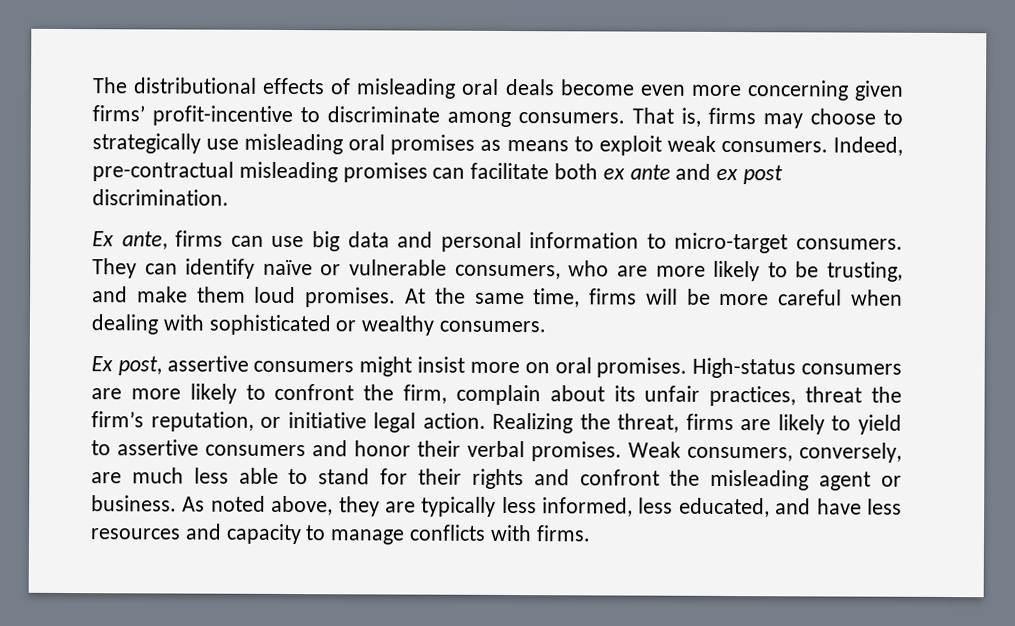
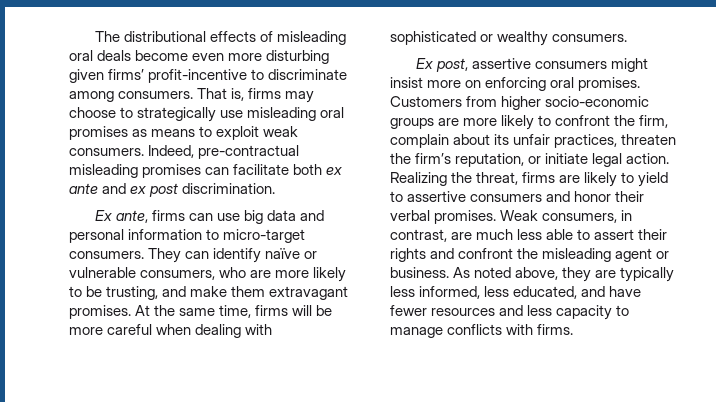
- The distributional effects of misleading oral deals become even more concerning given firms’ profit-incentive to discriminate among consumers.
+ The distributional effects of misleading oral deals become even more disturbing given firms’ profit-incentive to discriminate among consumers.
- They can identify naïve or vulnerable consumers, who are more likely to be trusting, and make them loud promises.
+ They can identify naïve or vulnerable consumers, who are more likely to be trusting, and make them extravagant promises.
- Ex post, assertive consumers might insist more on oral promises.
+ Ex post, assertive consumers might insist more on enforcing oral promises.
- High-status consumers are more likely to confront the firm, complain about its unfair practices, threat the firm’s reputation, or initiative legal action.
+ Customers from higher socio-economic groups are more likely to confront the firm, complain about its unfair practices, threaten the firm’s reputation, or initiate legal action.
- Weak consumers, conversely, are much less able to stand for their rights and confront the misleading agent or business.
+ Weak consumers, in contrast, are much less able to assert their rights and confront the misleading agent or business.
- As noted above, they are typically less informed, less educated, and have less resources and capacity to manage conflicts with firms.
+ As noted above, they are typically less informed, less educated, and have fewer resources and less capacity to manage conflicts with firms.

